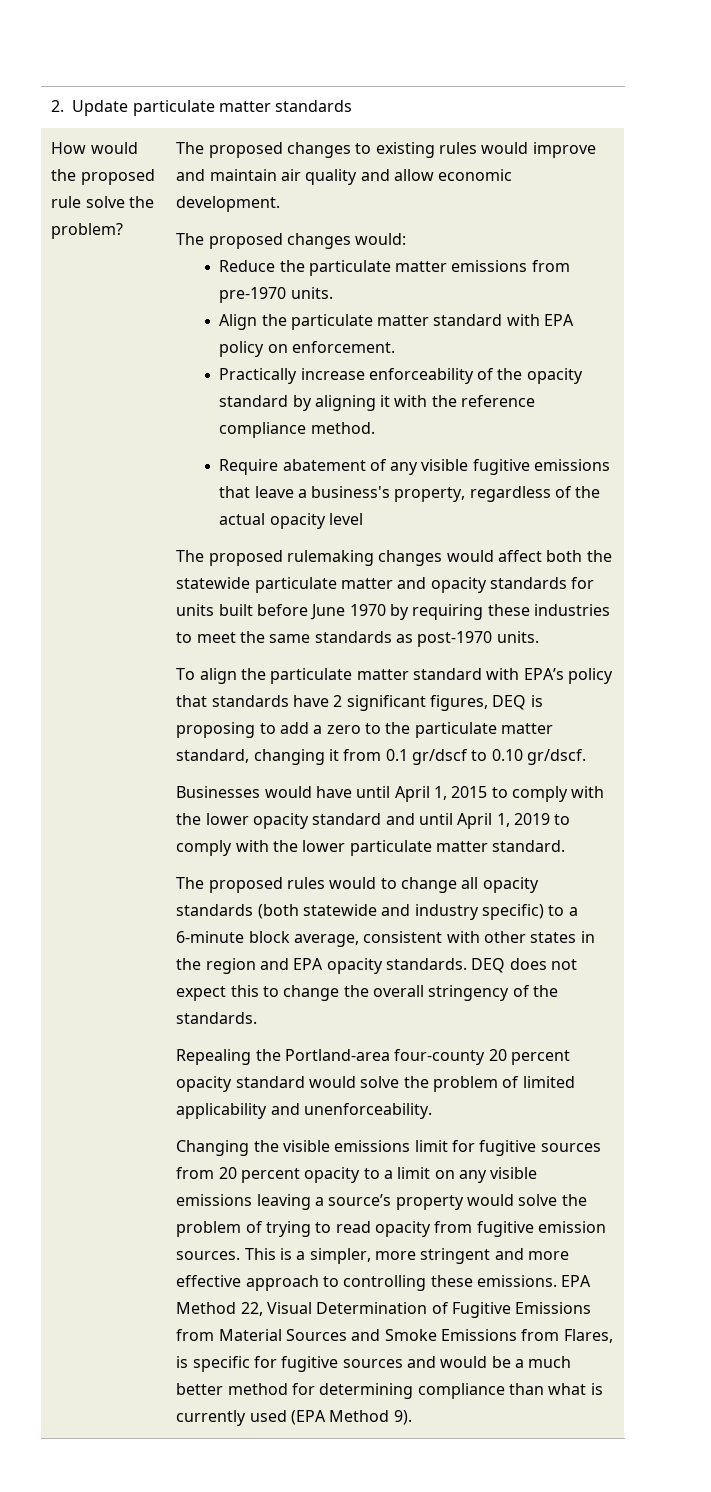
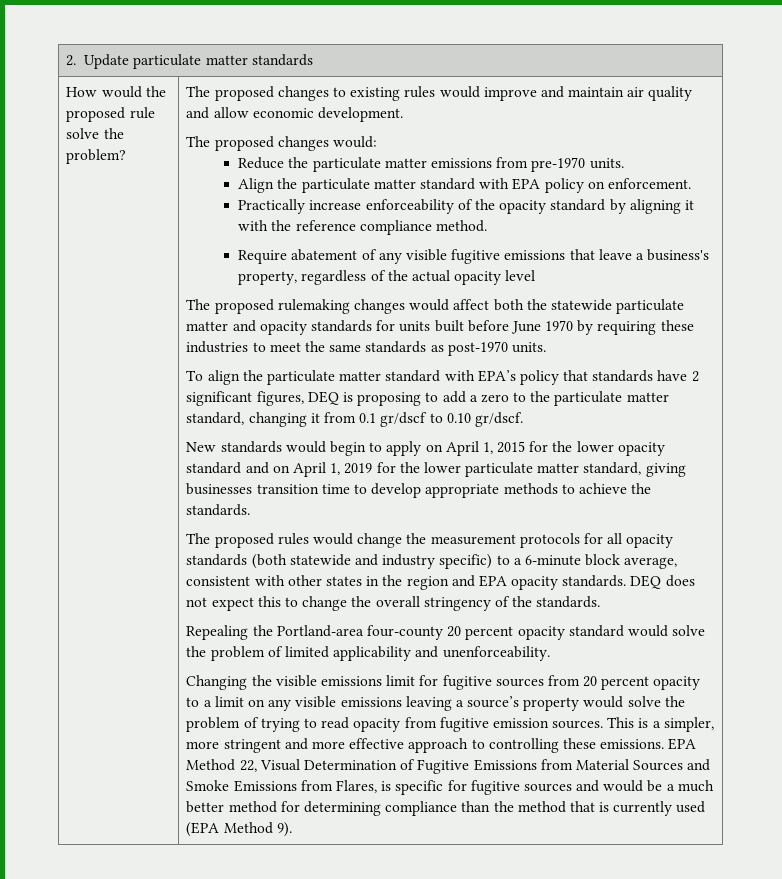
- Businesses would have until April 1, 2015 to comply with the lower opacity standard and until April 1, 2019 to comply with the lower particulate matter standard.
+ New standards would begin to apply on April 1, 2015 for the lower opacity standard and on April 1, 2019 for the lower particulate matter standard, giving businesses transition time to develop appropriate methods to achieve the standards.
- The proposed rules would to change all opacity standards (both statewide and industry specific) to a 6-minute block average, consistent with other states in the region and EPA opacity standards.
+ The proposed rules would change the measurement protocols for all opacity standards (both statewide and industry specific) to a 6-minute block average, consistent with other states in the region and EPA opacity standards.
- EPA Method 22, Visual Determination of Fugitive Emissions from Material Sources and Smoke Emissions from Flares, is specific for fugitive sources and would be a much better method for determining compliance than what is currently used (EPA Method 9).
+ EPA Method 22, Visual Determination of Fugitive Emissions from Material Sources and Smoke Emissions from Flares, is specific for fugitive sources and would be a much better method for determining compliance than the method that is currently used (EPA Method 9).

